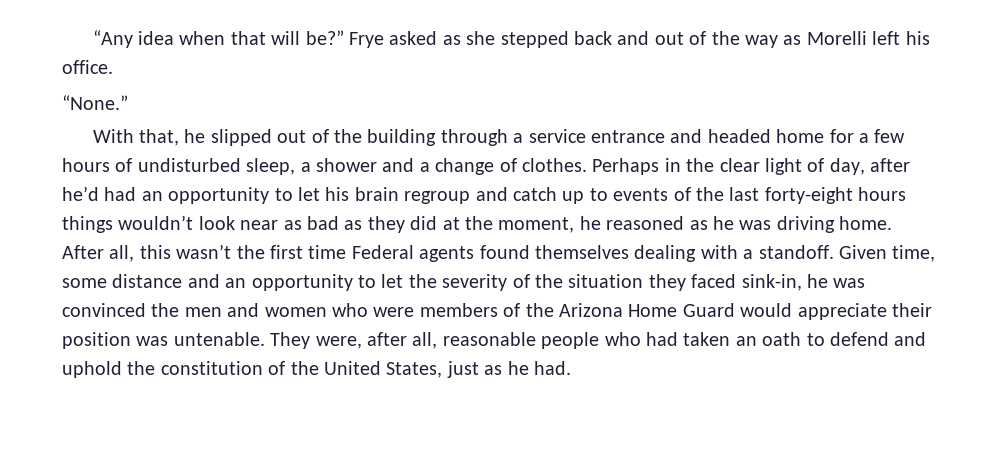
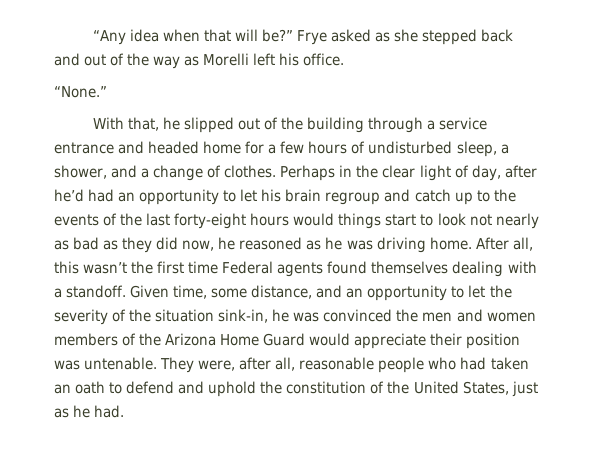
- With that, he slipped out of the building through a service entrance and headed home for a few hours of undisturbed sleep, a shower and a change of clothes.
+ With that, he slipped out of the building through a service entrance and headed home for a few hours of undisturbed sleep, a shower, and a change of clothes.
- Perhaps in the clear light of day, after he’d had an opportunity to let his brain regroup and catch up to events of the last forty-eight hours things wouldn’t look near as bad as they did at the moment, he reasoned as he was driving home.
+ Perhaps in the clear light of day, after he’d had an opportunity to let his brain regroup and catch up to the events of the last forty-eight hours would things start to look not nearly as bad as they did now, he reasoned as he was driving home.
- Given time, some distance and an opportunity to let the severity of the situation they faced sink-in, he was convinced the men and women who were members of the Arizona Home Guard would appreciate their position was untenable.
+ Given time, some distance, and an opportunity to let the severity of the situation sink-in, he was convinced the men and women members of the Arizona Home Guard would appreciate their position was untenable.

